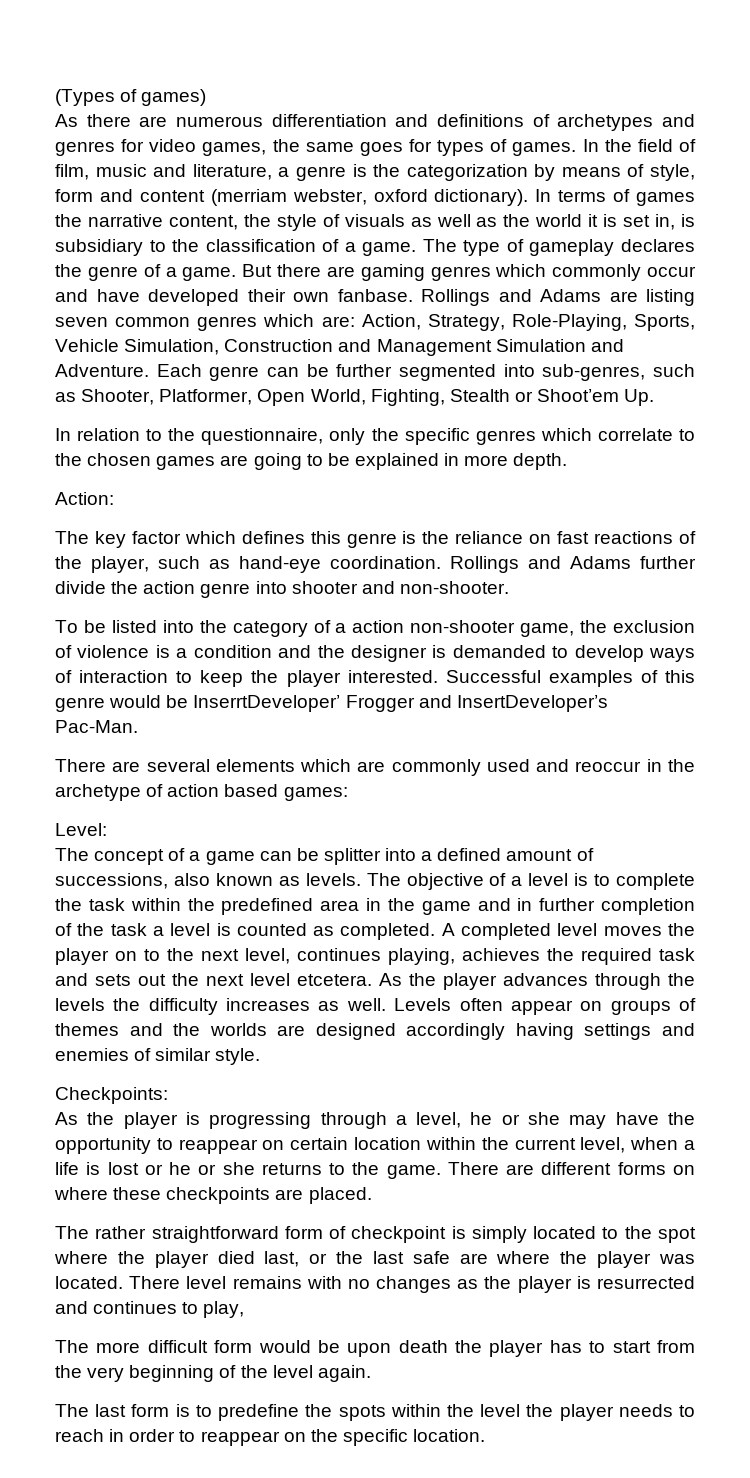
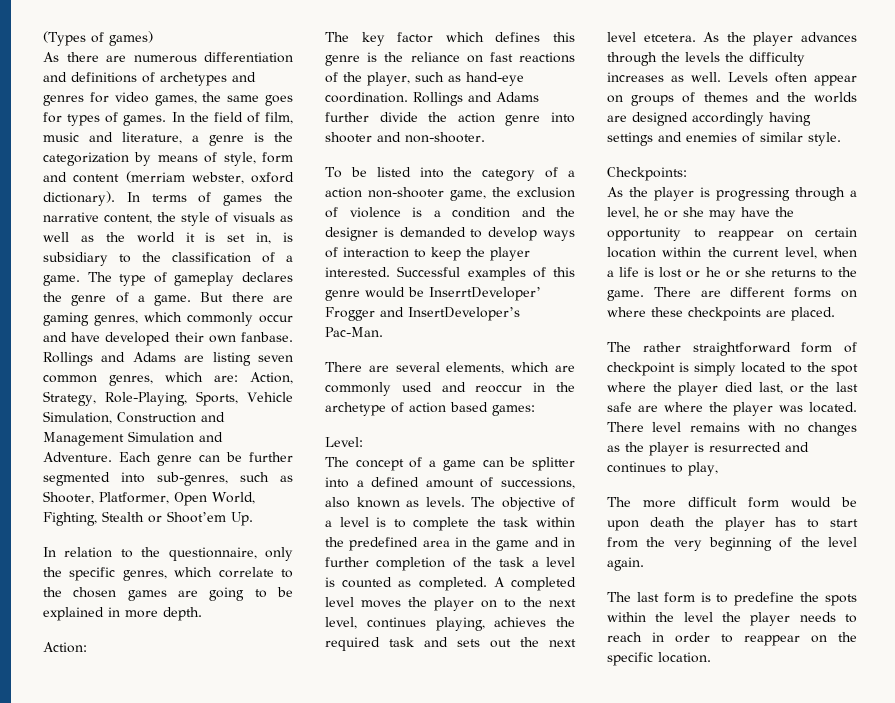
- But there are gaming genres which commonly occur and have developed their own fanbase.
+ But there are gaming genres, which commonly occur and have developed their own fanbase.
- Rollings and Adams are listing seven common genres which are: Action, Strategy, Role-Playing, Sports, Vehicle Simulation, Construction and Management Simulation and Adventure.
+ Rollings and Adams are listing seven common genres, which are: Action, Strategy, Role-Playing, Sports, Vehicle Simulation, Construction and Management Simulation and Adventure.
- In relation to the questionnaire, only the specific genres which correlate to the chosen games are going to be explained in more depth.
+ In relation to the questionnaire, only the specific genres, which correlate to the chosen games are going to be explained in more depth.
- There are several elements which are commonly used and reoccur in the archetype of action based games:
+ There are several elements, which are commonly used and reoccur in the archetype of action based games:

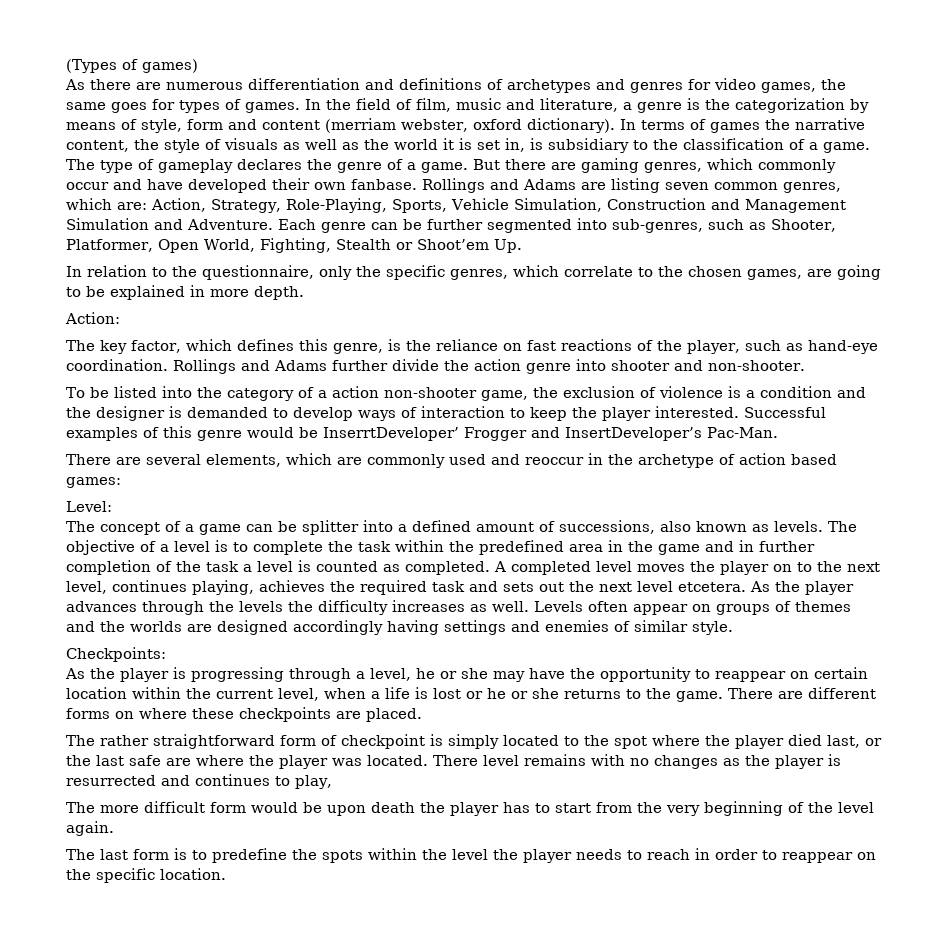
- In relation to the questionnaire, only the specific genres, which correlate to the chosen games are going to be explained in more depth.
+ In relation to the questionnaire, only the specific genres, which correlate to the chosen games, are going to be explained in more depth.
- The key factor which defines this genre is the reliance on fast reactions of the player, such as hand-eye coordination.
+ The key factor, which defines this genre, is the reliance on fast reactions of the player, such as hand-eye coordination.

